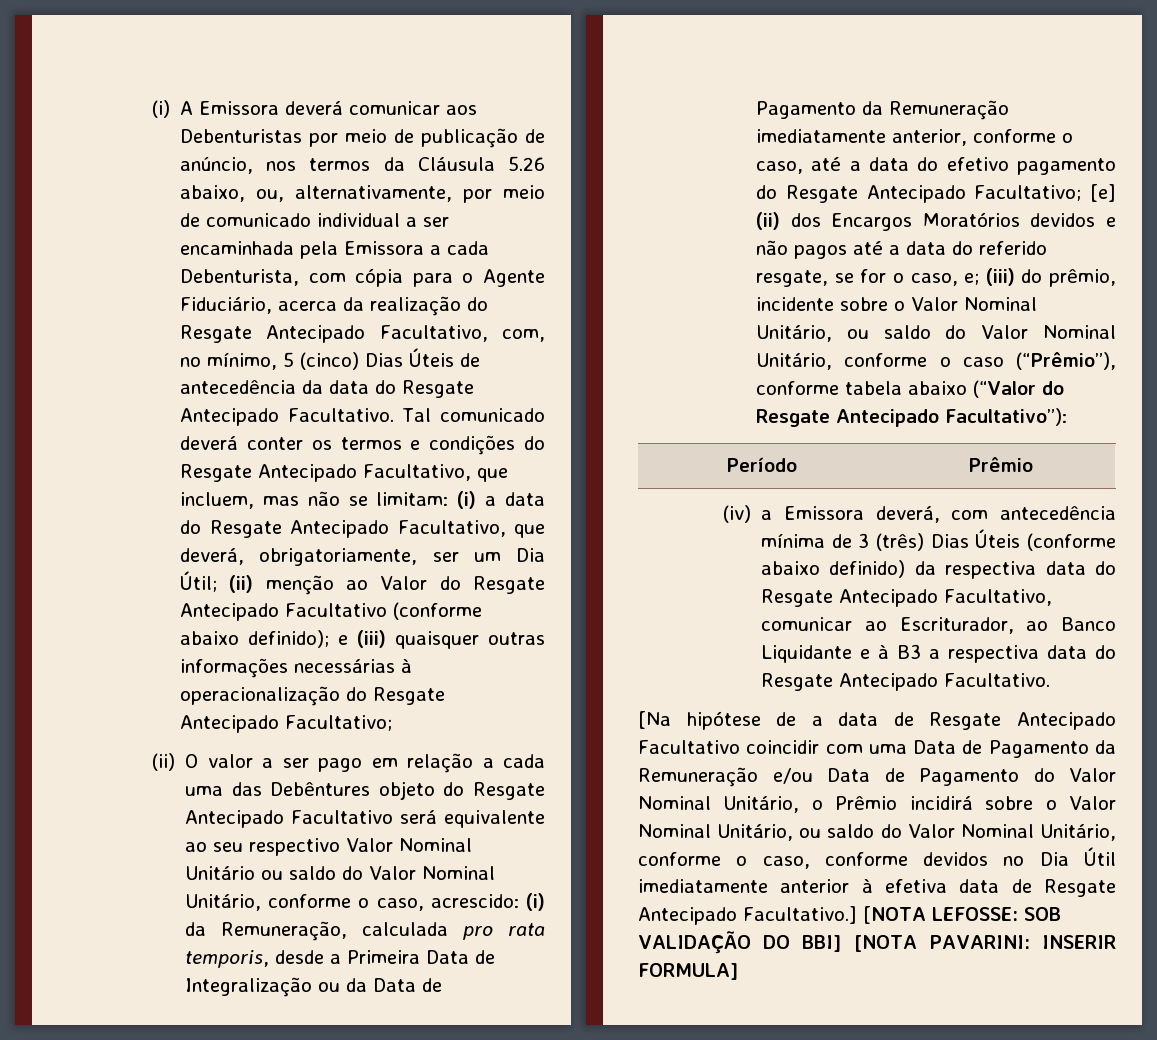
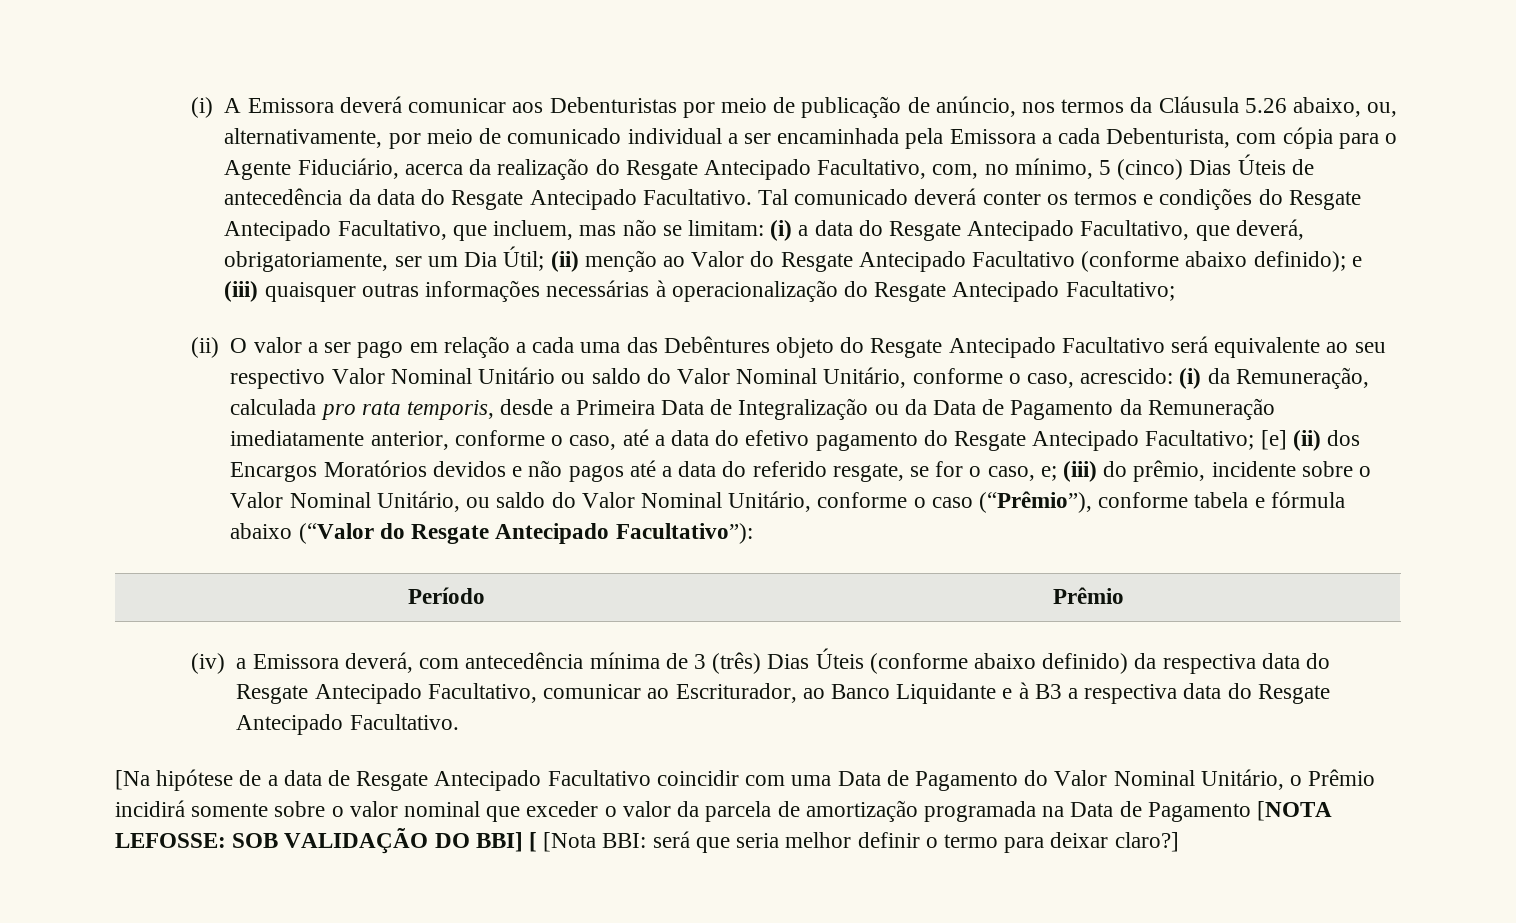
- (iii) do prêmio, incidente sobre o Valor Nominal Unitário, ou saldo do Valor Nominal Unitário, conforme o caso (“Prêmio”), conforme tabela abaixo (“Valor do Resgate Antecipado Facultativo”):
+ (iii) do prêmio, incidente sobre o Valor Nominal Unitário, ou saldo do Valor Nominal Unitário, conforme o caso (“Prêmio”), conforme tabela e fórmula abaixo (“Valor do Resgate Antecipado Facultativo”):
- [Na hipótese de a data de Resgate Antecipado Facultativo coincidir com uma Data de Pagamento da Remuneração e/ou Data de Pagamento do Valor Nominal Unitário, o Prêmio incidirá sobre o Valor Nominal Unitário, ou saldo do Valor Nominal Unitário, conforme o caso, conforme devidos no Dia Útil imediatamente anterior à efetiva data de Resgate Antecipado Facultativo.] [NOTA LEFOSSE: SOB VALIDAÇÃO DO BBI] [NOTA PAVARINI: INSERIR FORMULA]
+ [Na hipótese de a data de Resgate Antecipado Facultativo coincidir com uma Data de Pagamento do Valor Nominal Unitário, o Prêmio incidirá somente sobre o valor nominal que exceder o valor da parcela de amortização programada na Data de Pagamento [NOTA LEFOSSE: SOB VALIDAÇÃO DO BBI] [ [Nota BBI: será que seria melhor definir o termo para deixar claro?]

